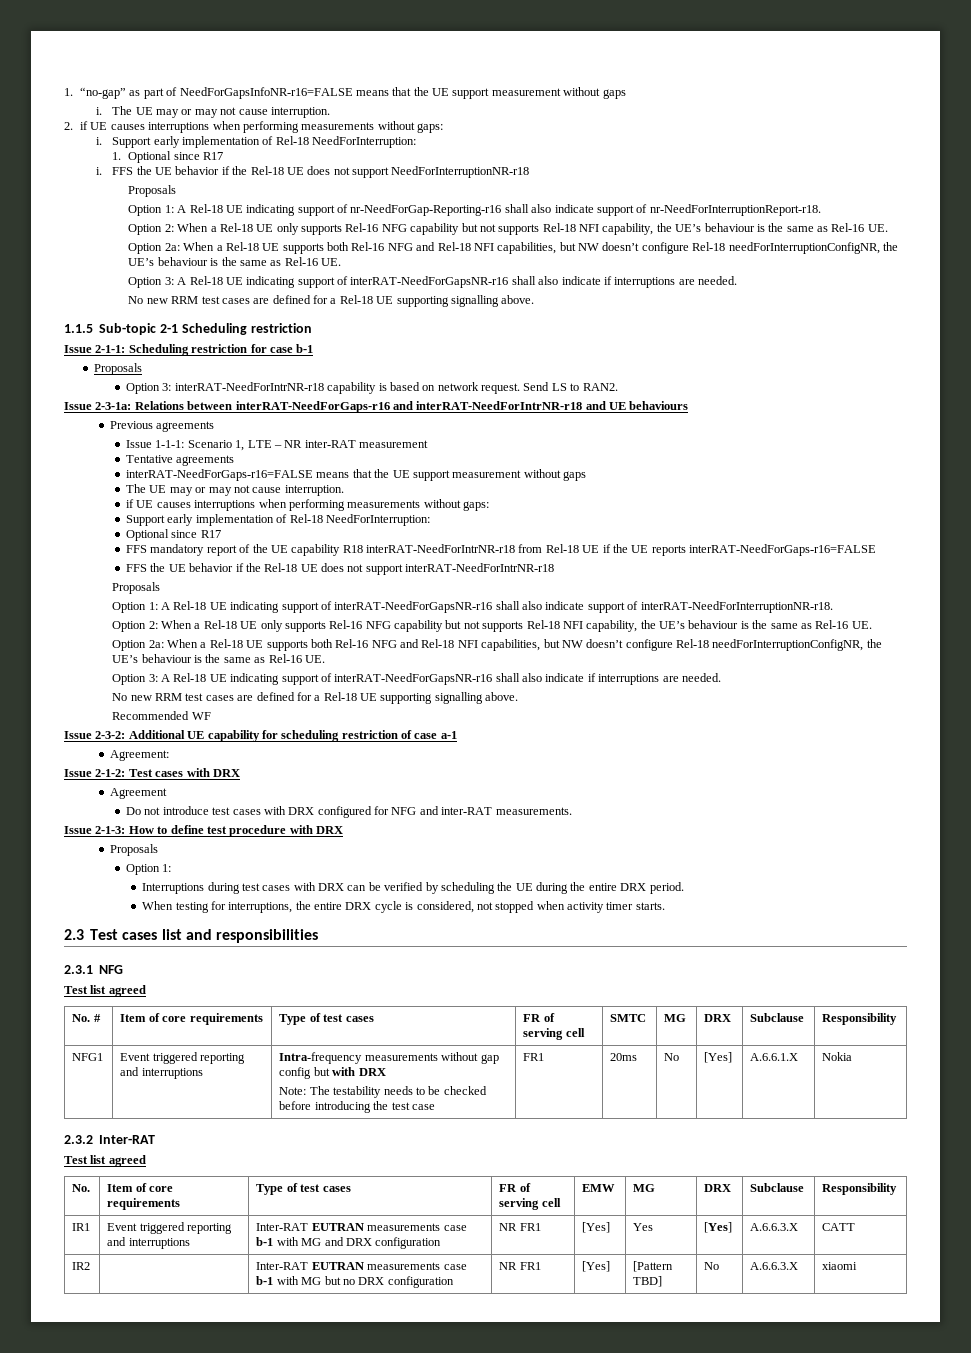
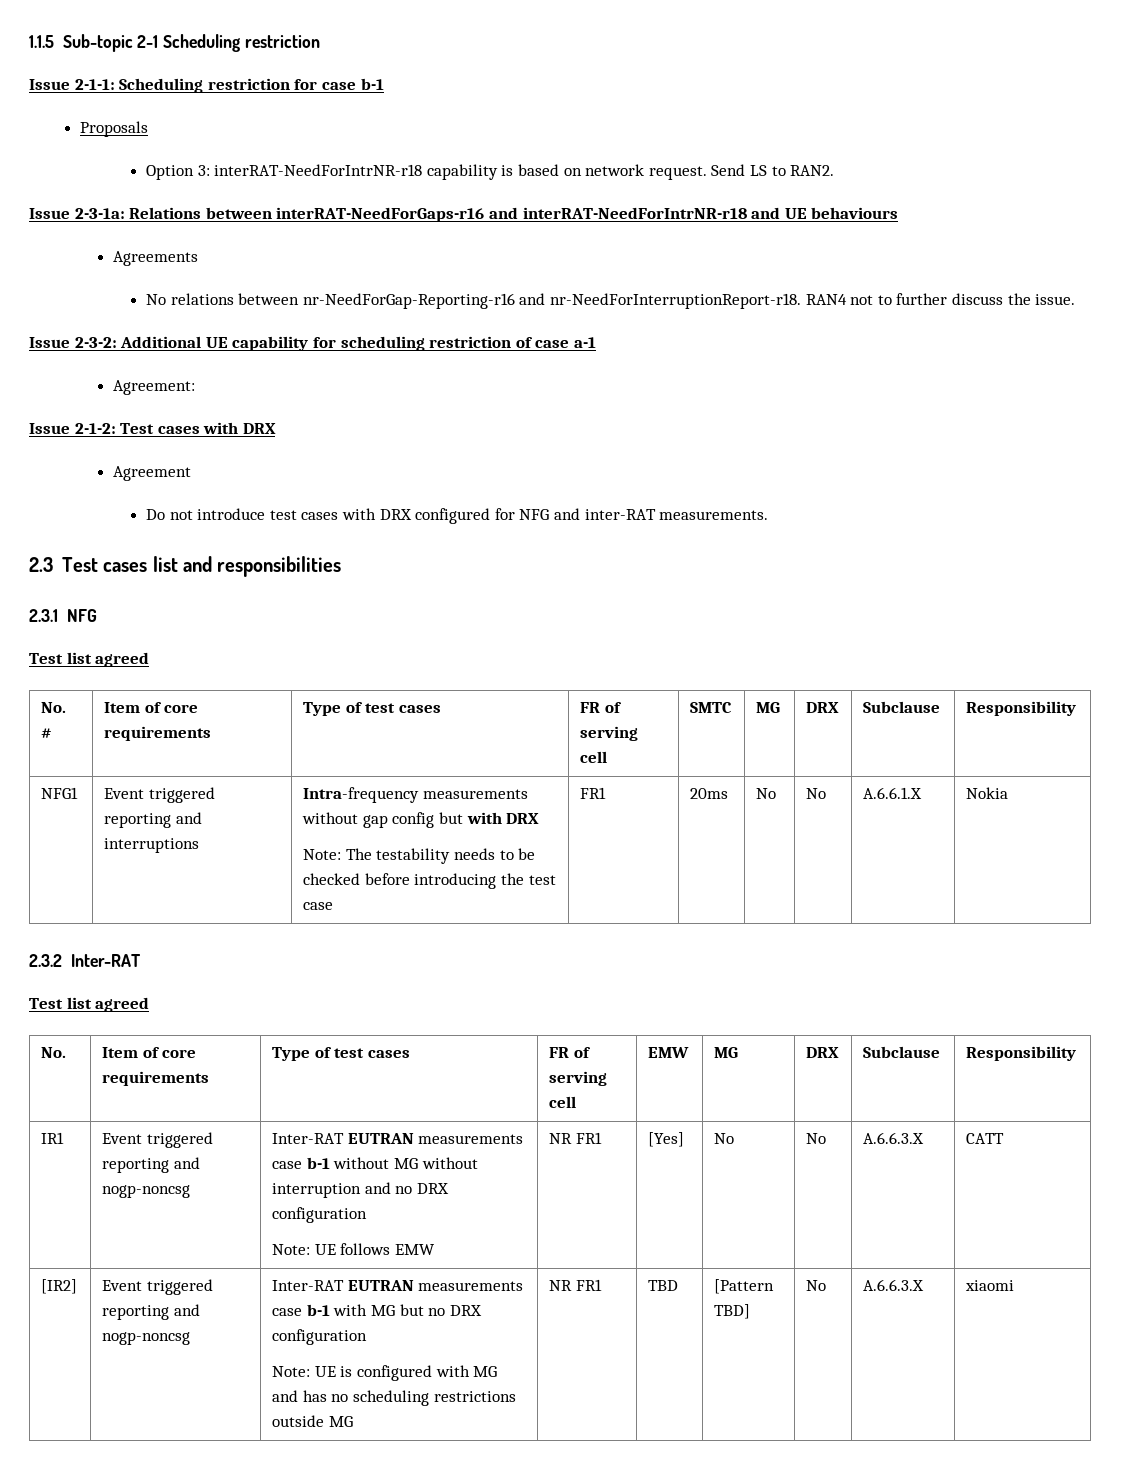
- 1. “no-gap” as part of NeedForGapsInfoNR-r16=FALSE means that the UE support measurement without gaps
- i. The UE may or may not cause interruption.
- 2. if UE causes interruptions when performing measurements without gaps:
- i. Support early implementation of Rel-18 NeedForInterruption:
- 1. Optional since R17
- i. FFS the UE behavior if the Rel-18 UE does not support NeedForInterruptionNR-r18
- Proposals
- Option 1: A Rel-18 UE indicating support of nr-NeedForGap-Reporting-r16 shall also indicate support of nr-NeedForInterruptionReport-r18.
- Option 2: When a Rel-18 UE only supports Rel-16 NFG capability but not supports Rel-18 NFI capability, the UE’s behaviour is the same as Rel-16 UE.
- Option 2a: When a Rel-18 UE supports both Rel-16 NFG and Rel-18 NFI capabilities, but NW doesn’t configure Rel-18 needForInterruptionConfigNR, the UE’s behaviour is the same as Rel-16 UE.
- Option 3: A Rel-18 UE indicating support of interRAT-NeedForGapsNR-r16 shall also indicate if interruptions are needed.
- No new RRM test cases are defined for a Rel-18 UE supporting signalling above.
- Previous agreements
- Issue 1-1-1: Scenario 1, LTE – NR inter-RAT measurement
- Tentative agreements
- interRAT-NeedForGaps-r16=FALSE means that the UE support measurement without gaps
- The UE may or may not cause interruption.
- if UE causes interruptions when performing measurements without gaps:
- Support early implementation of Rel-18 NeedForInterruption:
- Optional since R17
- FFS mandatory report of the UE capability R18 interRAT-NeedForIntrNR-r18 from Rel-18 UE if the UE reports interRAT-NeedForGaps-r16=FALSE
- FFS the UE behavior if the Rel-18 UE does not support interRAT-NeedForIntrNR-r18
- Proposals
- Option 1: A Rel-18 UE indicating support of interRAT-NeedForGapsNR-r16 shall also indicate support of interRAT-NeedForInterruptionNR-r18.
- Option 2: When a Rel-18 UE only supports Rel-16 NFG capability but not supports Rel-18 NFI capability, the UE’s behaviour is the same as Rel-16 UE.
- Option 2a: When a Rel-18 UE supports both Rel-16 NFG and Rel-18 NFI capabilities, but NW doesn’t configure Rel-18 needForInterruptionConfigNR, the UE’s behaviour is the same as Rel-16 UE.
- Option 3: A Rel-18 UE indicating support of interRAT-NeedForGapsNR-r16 shall also indicate if interruptions are needed.
- No new RRM test cases are defined for a Rel-18 UE supporting signalling above.
- Recommended WF
+ Agreements
+ No relations between nr-NeedForGap-Reporting-r16 and nr-NeedForInterruptionReport-r18. RAN4 not to further discuss the issue.
- Issue 2-1-3: How to define test procedure with DRX
- Proposals
- Option 1:
- Interruptions during test cases with DRX can be verified by scheduling the UE during the entire DRX period.
- When testing for interruptions, the entire DRX cycle is considered, not stopped when activity timer starts.
  NFG1 | Event triggered reporting and interruptions | Intra-frequency measurements without gap config but with DRX
- Note: The testability needs to be checked before introducing the test case | FR1 | 20ms | No | [Yes] | A.6.6.1.X | Nokia
+ Note: The testability needs to be checked before introducing the test case | FR1 | 20ms | No | No | A.6.6.1.X | Nokia
- IR1 | Event triggered reporting and interruptions | Inter-RAT EUTRAN measurements case b-1 with MG and DRX configuration | NR FR1 | [Yes] | Yes | [Yes] | A.6.6.3.X | CATT
+ IR1 | Event triggered reporting and nogp-noncsg | Inter-RAT EUTRAN measurements case b-1 without MG without interruption and no DRX configuration
+ Note: UE follows EMW | NR FR1 | [Yes] | No | No | A.6.6.3.X | CATT
- IR2 | | Inter-RAT EUTRAN measurements case b-1 with MG but no DRX configuration | NR FR1 | [Yes] | [Pattern TBD] | No | A.6.6.3.X | xiaomi
+ [IR2] | Event triggered reporting and nogp-noncsg | Inter-RAT EUTRAN measurements case b-1 with MG but no DRX configuration
+ Note: UE is configured with MG and has no scheduling restrictions outside MG | NR FR1 | TBD | [Pattern TBD] | No | A.6.6.3.X | xiaomi

